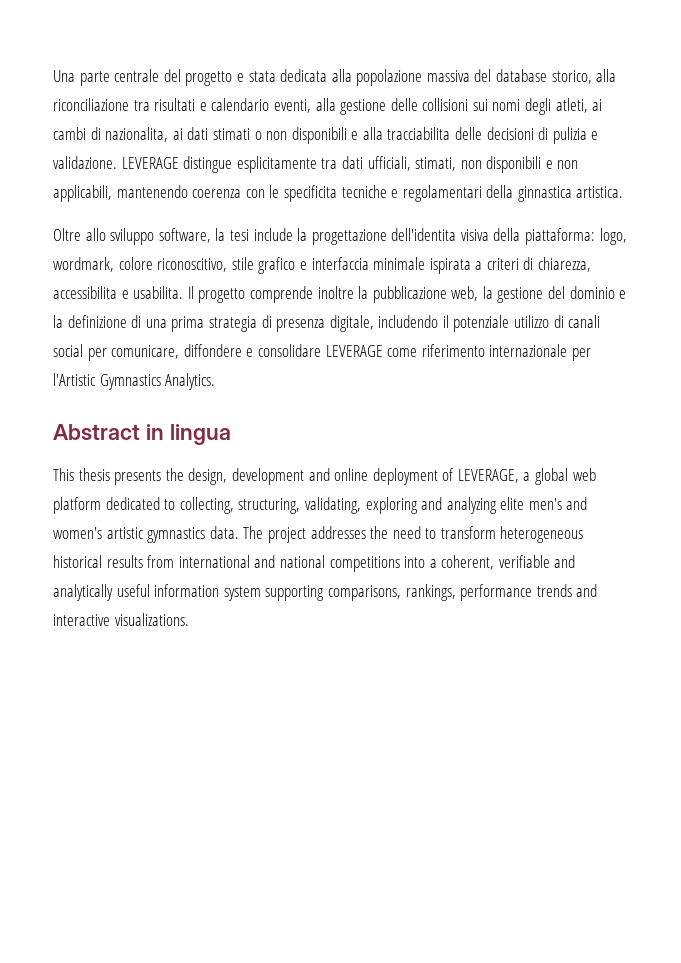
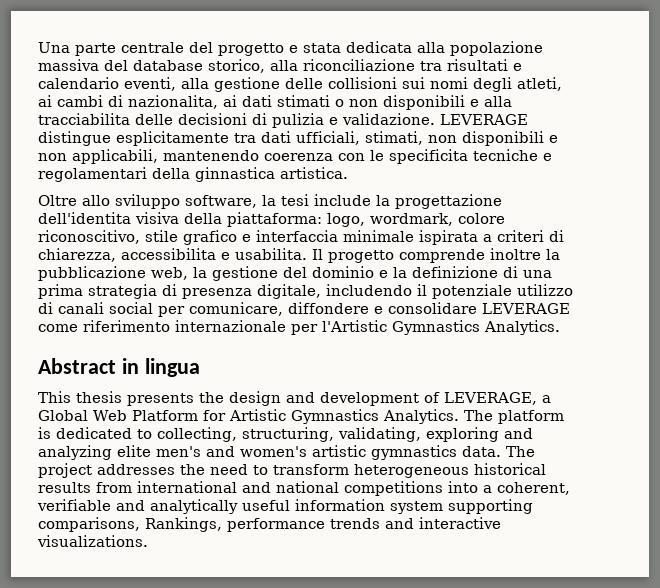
- This thesis presents the design, development and online deployment of LEVERAGE, a global web platform dedicated to collecting, structuring, validating, exploring and analyzing elite men's and women's artistic gymnastics data.
+ This thesis presents the design and development of LEVERAGE, a Global Web Platform for Artistic Gymnastics Analytics. The platform is dedicated to collecting, structuring, validating, exploring and analyzing elite men's and women's artistic gymnastics data.
- The project addresses the need to transform heterogeneous historical results from international and national competitions into a coherent, verifiable and analytically useful information system supporting comparisons, rankings, performance trends and interactive visualizations.
+ The project addresses the need to transform heterogeneous historical results from international and national competitions into a coherent, verifiable and analytically useful information system supporting comparisons, Rankings, performance trends and interactive visualizations.

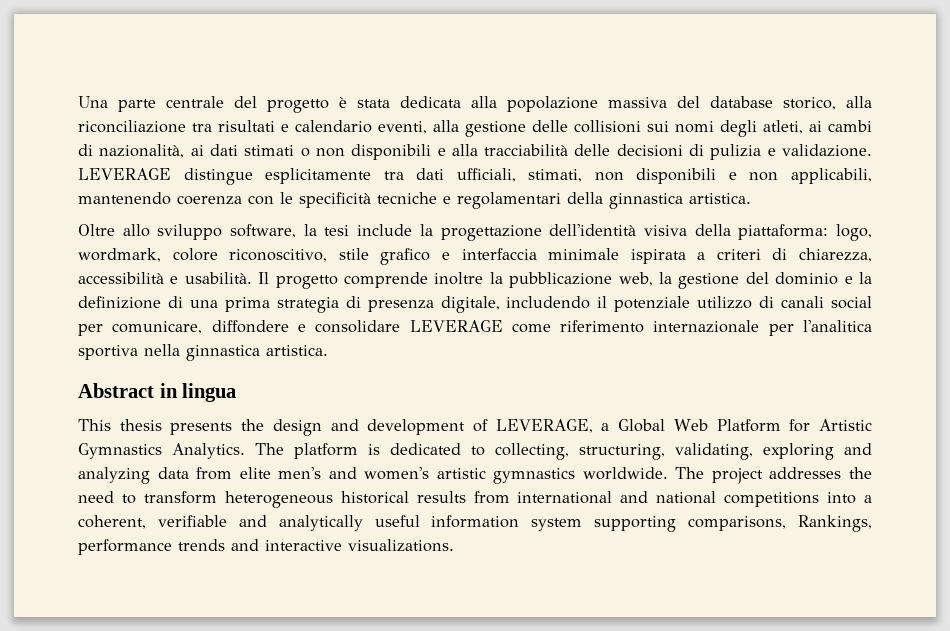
- Una parte centrale del progetto e stata dedicata alla popolazione massiva del database storico, alla riconciliazione tra risultati e calendario eventi, alla gestione delle collisioni sui nomi degli atleti, ai cambi di nazionalita, ai dati stimati o non disponibili e alla tracciabilita delle decisioni di pulizia e validazione.
+ Una parte centrale del progetto è stata dedicata alla popolazione massiva del database storico, alla riconciliazione tra risultati e calendario eventi, alla gestione delle collisioni sui nomi degli atleti, ai cambi di nazionalità, ai dati stimati o non disponibili e alla tracciabilità delle decisioni di pulizia e validazione.
- LEVERAGE distingue esplicitamente tra dati ufficiali, stimati, non disponibili e non applicabili, mantenendo coerenza con le specificita tecniche e regolamentari della ginnastica artistica.
+ LEVERAGE distingue esplicitamente tra dati ufficiali, stimati, non disponibili e non applicabili, mantenendo coerenza con le specificità tecniche e regolamentari della ginnastica artistica.
- Oltre allo sviluppo software, la tesi include la progettazione dell'identita visiva della piattaforma: logo, wordmark, colore riconoscitivo, stile grafico e interfaccia minimale ispirata a criteri di chiarezza, accessibilita e usabilita.
+ Oltre allo sviluppo software, la tesi include la progettazione dell'identità visiva della piattaforma: logo, wordmark, colore riconoscitivo, stile grafico e interfaccia minimale ispirata a criteri di chiarezza, accessibilità e usabilità.
- Il progetto comprende inoltre la pubblicazione web, la gestione del dominio e la definizione di una prima strategia di presenza digitale, includendo il potenziale utilizzo di canali social per comunicare, diffondere e consolidare LEVERAGE come riferimento internazionale per l'Artistic Gymnastics Analytics.
+ Il progetto comprende inoltre la pubblicazione web, la gestione del dominio e la definizione di una prima strategia di presenza digitale, includendo il potenziale utilizzo di canali social per comunicare, diffondere e consolidare LEVERAGE come riferimento internazionale per l'analitica sportiva nella ginnastica artistica.
- The platform is dedicated to collecting, structuring, validating, exploring and analyzing elite men's and women's artistic gymnastics data.
+ The platform is dedicated to collecting, structuring, validating, exploring and analyzing data from elite men's and women's artistic gymnastics worldwide.

